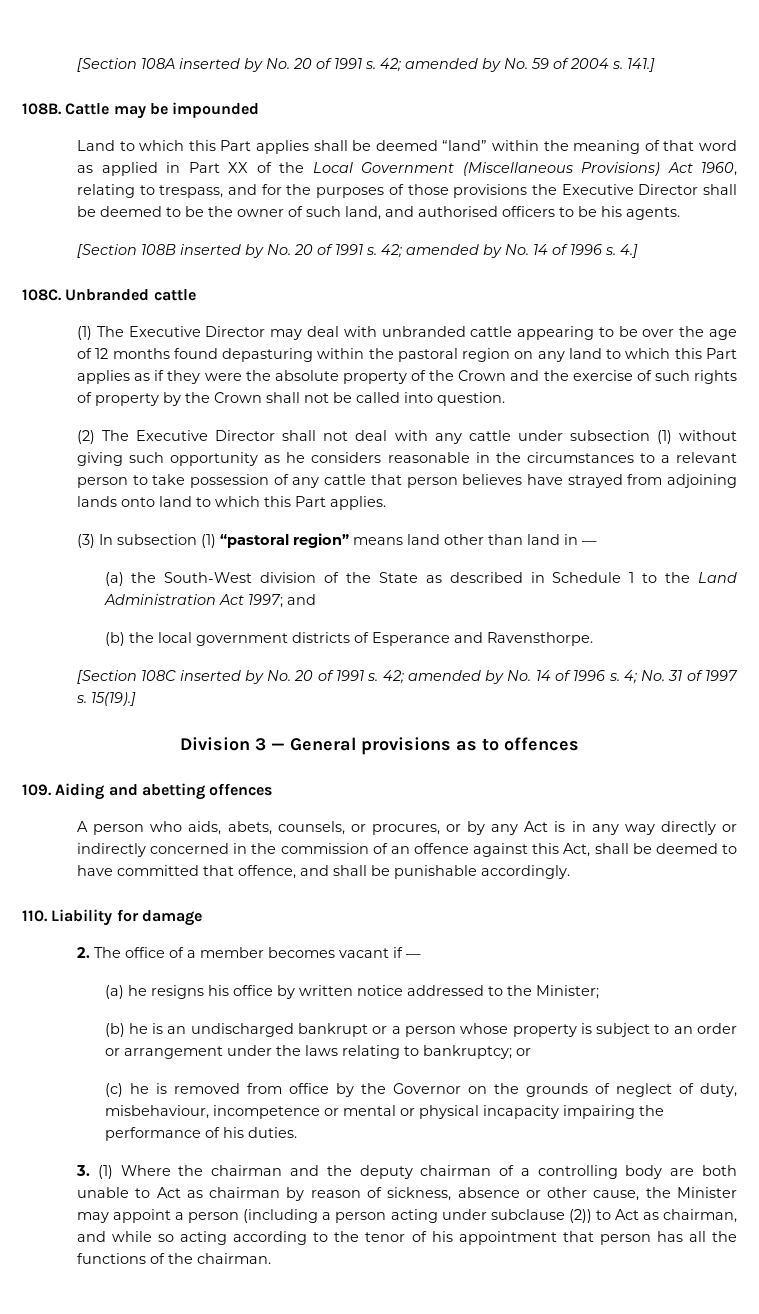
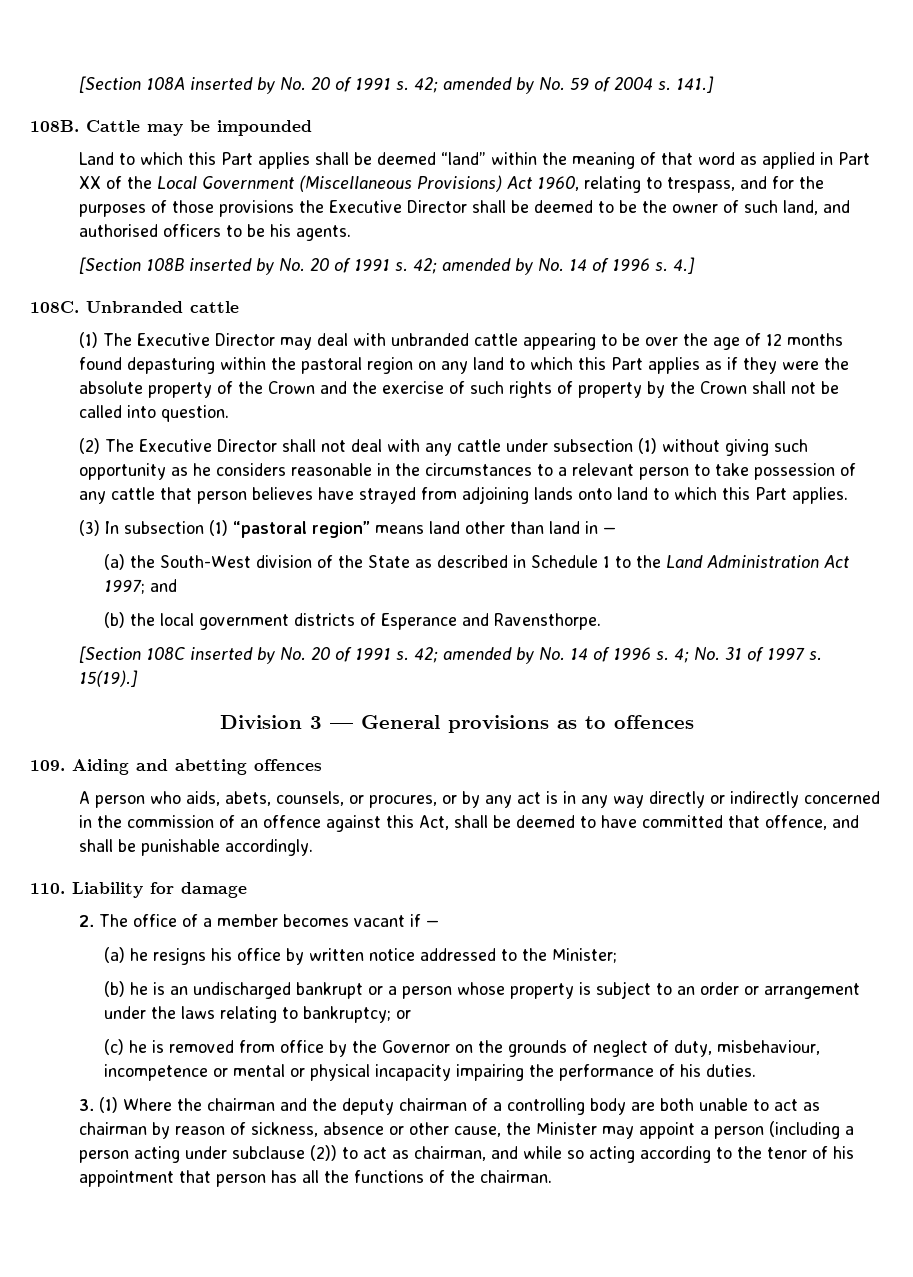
- A person who aids, abets, counsels, or procures, or by any Act is in any way directly or indirectly concerned in the commission of an offence against this Act, shall be deemed to have committed that offence, and shall be punishable accordingly.
+ A person who aids, abets, counsels, or procures, or by any act is in any way directly or indirectly concerned in the commission of an offence against this Act, shall be deemed to have committed that offence, and shall be punishable accordingly.
- 3. (1) Where the chairman and the deputy chairman of a controlling body are both unable to Act as chairman by reason of sickness, absence or other cause, the Minister may appoint a person (including a person acting under subclause (2)) to Act as chairman, and while so acting according to the tenor of his appointment that person has all the functions of the chairman.
+ 3. (1) Where the chairman and the deputy chairman of a controlling body are both unable to act as chairman by reason of sickness, absence or other cause, the Minister may appoint a person (including a person acting under subclause (2)) to act as chairman, and while so acting according to the tenor of his appointment that person has all the functions of the chairman.

